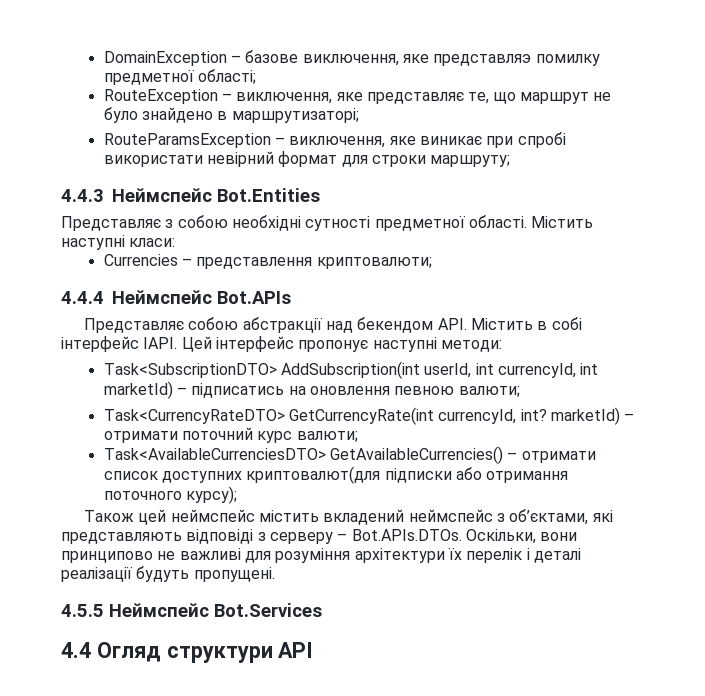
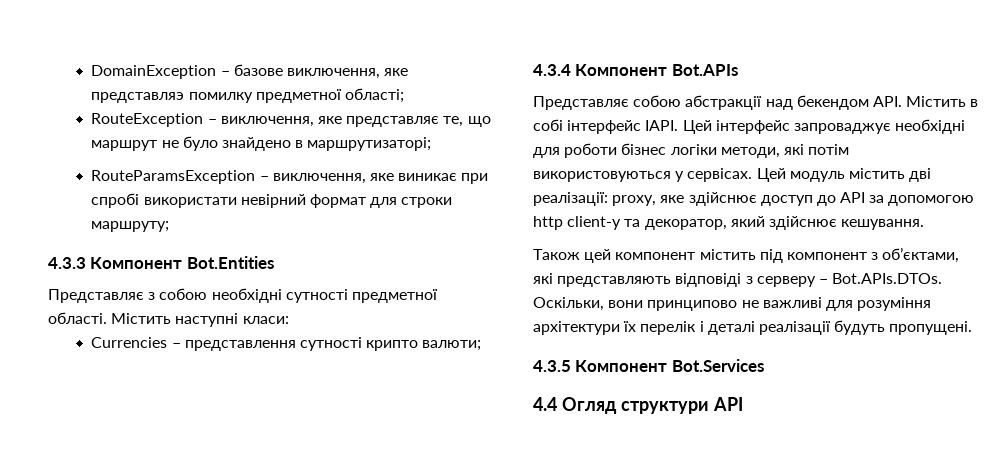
- 4.4.3 Неймспейс Bot.Entities
+ 4.3.3 Компонент Bot.Entities
- Currencies – представлення криптовалюти;
- 4.4.4 Неймспейс Bot.APIs
+ Currencies – представлення сутності крипто валюти;
+ 4.3.4 Компонент Bot.APIs
- Цей інтерфейс пропонує наступні методи:
- Task<SubscriptionDTO> AddSubscription(int userId, int currencyId, int marketId) – підписатись на оновлення певною валюти;
- Task<CurrencyRateDTO> GetCurrencyRate(int currencyId, int? marketId) – отримати поточний курс валюти;
- Task<AvailableCurrenciesDTO> GetAvailableCurrencies() – отримати список доступних криптовалют(для підписки або отримання поточного курсу);
- Також цей неймспейс містить вкладений неймспейс з об’єктами, які представляють відповіді з серверу – Bot.APIs.DTOs. Оскільки, вони принципово не важливі для розуміння архітектури їх перелік і деталі реалізації будуть пропущені.
+ Цей інтерфейс запроваджує необхідні для роботи бізнес логіки методи, які потім використовуються у сервісах. Цей модуль містить дві реалізації: proxy, яке здійснює доступ до API за допомогою http client-у та декоратор, який здійснює кешування.
+ Також цей компонент містить під компонент з об’єктами, які представляють відповіді з серверу – Bot.APIs.DTOs. Оскільки, вони принципово не важливі для розуміння архітектури їх перелік і деталі реалізації будуть пропущені.
- 4.5.5 Неймспейс Bot.Services
+ 4.3.5 Компонент Bot.Services

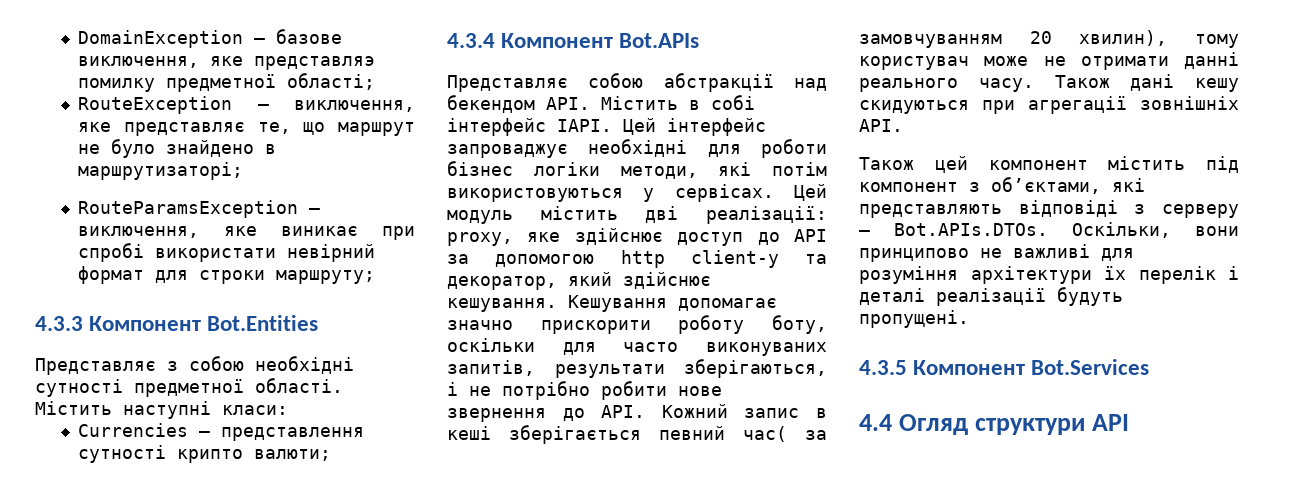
+ Кешування допомагає значно прискорити роботу боту, оскільки для часто виконуваних запитів, результати зберігаються, і не потрібно робити нове звернення до API. Кожний запис в кеші зберігається певний час( за замовчуванням 20 хвилин), тому користувач може не отримати данні реального часу. Також дані кешу скидуються при агрегації зовнішніх API.

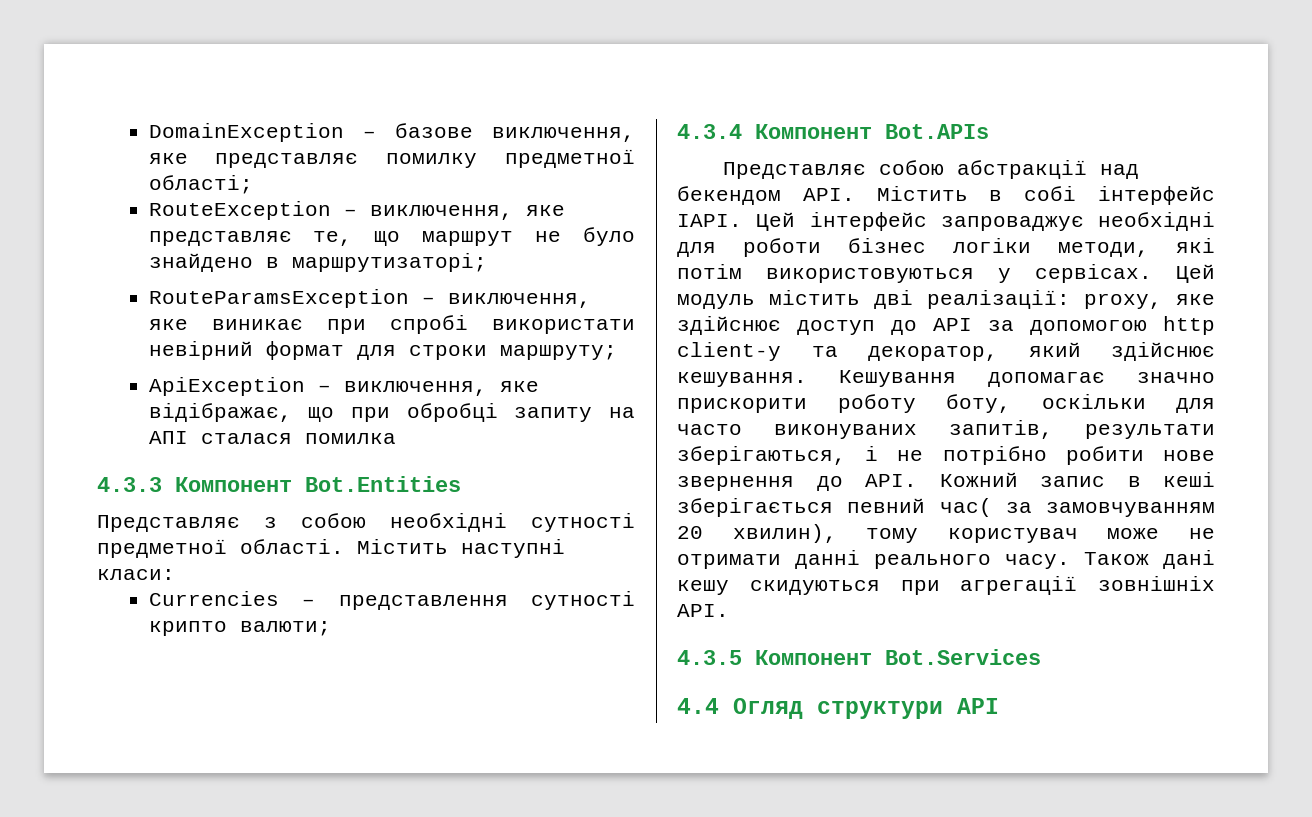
- DomainException – базове виключення, яке представляэ помилку предметної області;
+ DomainException – базове виключення, яке представляє помилку предметної області;
+ ApiException – виключення, яке відібражає, що при обробці запиту на АПІ сталася помилка
- Також цей компонент містить під компонент з об’єктами, які представляють відповіді з серверу – Bot.APIs.DTOs. Оскільки, вони принципово не важливі для розуміння архітектури їх перелік і деталі реалізації будуть пропущені.

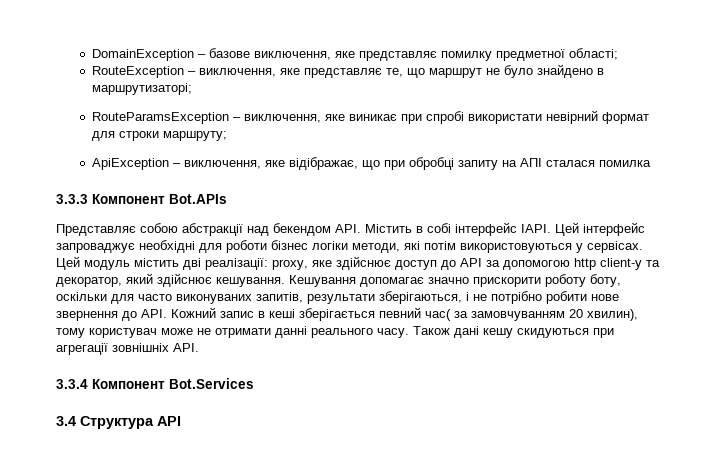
- 4.3.3 Компонент Bot.Entities
- Представляє з собою необхідні сутності предметної області. Містить наступні класи:
- Currencies – представлення сутності крипто валюти;
- 4.3.4 Компонент Bot.APIs
+ 3.3.3 Компонент Bot.APIs
- 4.3.5 Компонент Bot.Services
+ 3.3.4 Компонент Bot.Services
- 4.4 Огляд структури API
+ 3.4 Структура API

